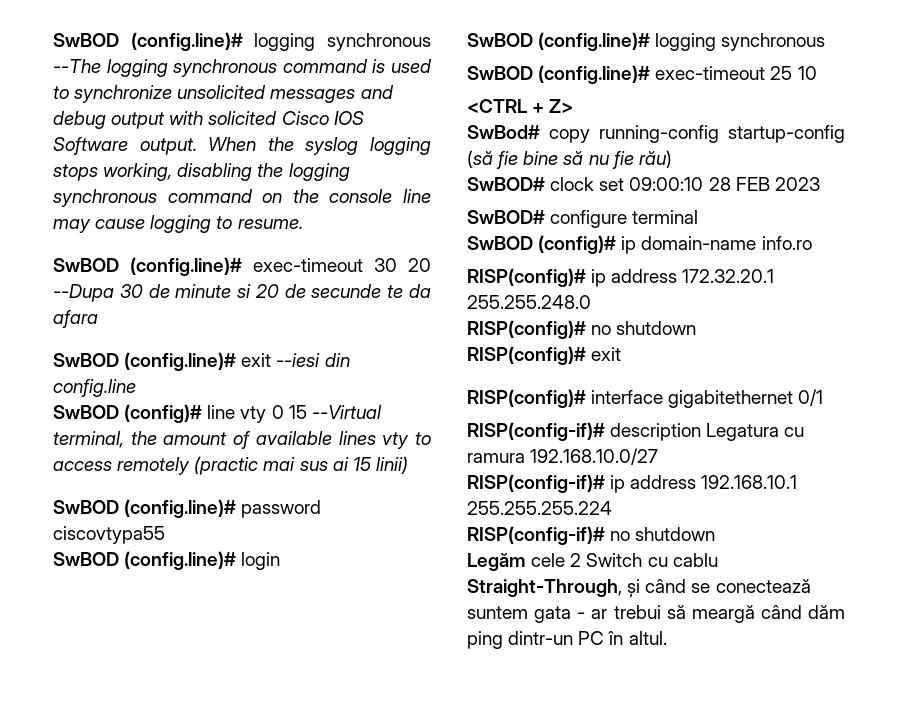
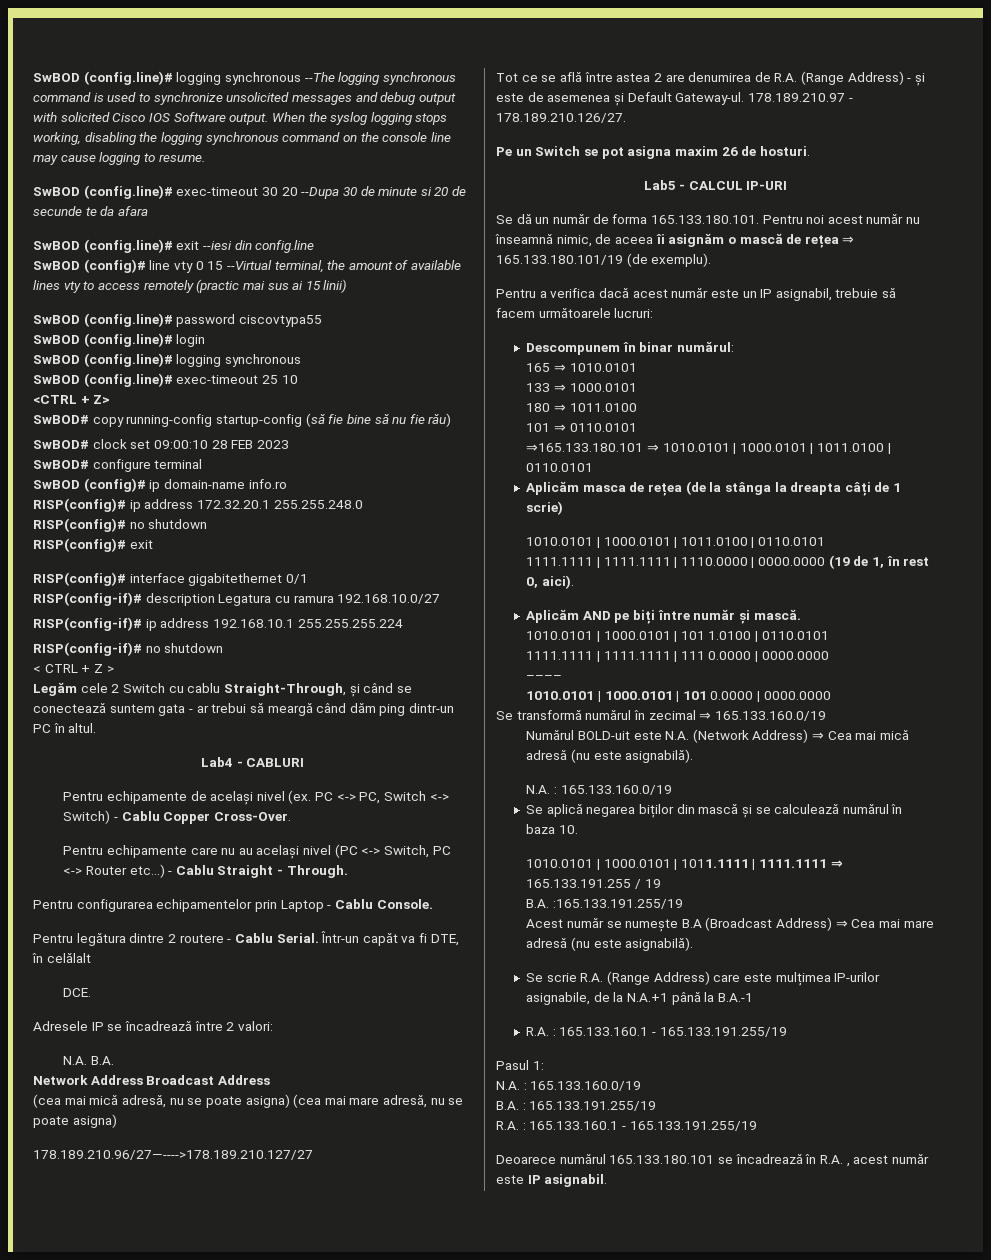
- SwBod# copy running-config startup-config (să fie bine să nu fie rău)
+ SwBOD# copy running-config startup-config (să fie bine să nu fie rău)
+ < CTRL + Z >
+ Lab4 - CABLURI
+ Pentru echipamente de același nivel (ex. PC <-> PC, Switch <-> Switch) - Cablu Copper Cross-Over.
+ Pentru echipamente care nu au același nivel (PC <-> Switch, PC <-> Router etc…) - Cablu Straight - Through.
+ Pentru configurarea echipamentelor prin Laptop - Cablu Console.
+ Pentru legătura dintre 2 routere - Cablu Serial. Într-un capăt va fi DTE, în celălalt
+ DCE.
+ Adresele IP se încadrează între 2 valori:
+ N.A. B.A.
+ Network Address Broadcast Address
+ (cea mai mică adresă, nu se poate asigna) (cea mai mare adresă, nu se poate asigna)
+ 178.189.210.96/27—---->178.189.210.127/27
+ Tot ce se află între astea 2 are denumirea de R.A. (Range Address) - și este de asemenea și Default Gateway-ul. 178.189.210.97 - 178.189.210.126/27.
+ Pe un Switch se pot asigna maxim 26 de hosturi.
+ Lab5 - CALCUL IP-URI
+ Se dă un număr de forma 165.133.180.101. Pentru noi acest număr nu înseamnă nimic, de aceea îi asignăm o mască de rețea ⇒ 165.133.180.101/19 (de exemplu).
+ Pentru a verifica dacă acest număr este un IP asignabil, trebuie să facem următoarele lucruri:
+ Descompunem în binar numărul:
+ 165 ⇒ 1010.0101
+ 133 ⇒ 1000.0101
+ 180 ⇒ 1011.0100
+ 101 ⇒ 0110.0101
+ ⇒165.133.180.101 ⇒ 1010.0101 | 1000.0101 | 1011.0100 | 0110.0101
+ Aplicăm masca de rețea (de la stânga la dreapta câți de 1 scrie)
+ 1010.0101 | 1000.0101 | 1011.0100 | 0110.0101
+ 1111.1111 | 1111.1111 | 1110.0000 | 0000.0000 (19 de 1, în rest 0, aici).
+ Aplicăm AND pe biți între număr și mască.
+ 1010.0101 | 1000.0101 | 101 1.0100 | 0110.0101
+ 1111.1111 | 1111.1111 | 111 0.0000 | 0000.0000
+ ––––
+ 1010.0101 | 1000.0101 | 101 0.0000 | 0000.0000
+ Se transformă numărul în zecimal ⇒ 165.133.160.0/19
+ Numărul BOLD-uit este N.A. (Network Address) ⇒ Cea mai mică adresă (nu este asignabilă).
+ N.A. : 165.133.160.0/19
+ Se aplică negarea biților din mască și se calculează numărul în baza 10.
+ 1010.0101 | 1000.0101 | 1011.1111 | 1111.1111 ⇒ 165.133.191.255 / 19
+ B.A. :165.133.191.255/19
+ Acest număr se numește B.A (Broadcast Address) ⇒ Cea mai mare adresă (nu este asignabilă).
+ Se scrie R.A. (Range Address) care este mulțimea IP-urilor asignabile, de la N.A.+1 până la B.A.-1
+ R.A. : 165.133.160.1 - 165.133.191.255/19
+ Pasul 1:
+ N.A. : 165.133.160.0/19
+ B.A. : 165.133.191.255/19
+ R.A. : 165.133.160.1 - 165.133.191.255/19
+ Deoarece numărul 165.133.180.101 se încadrează în R.A. , acest număr este IP asignabil.

